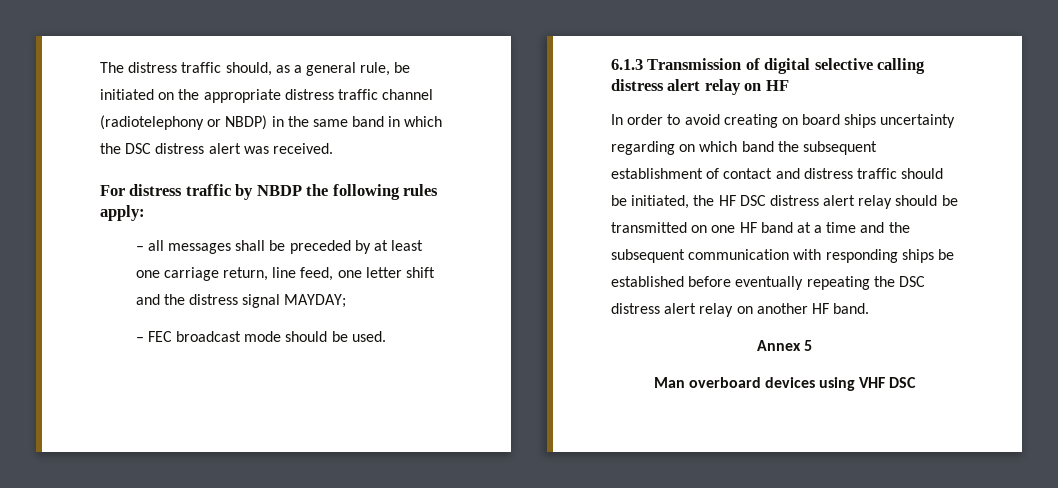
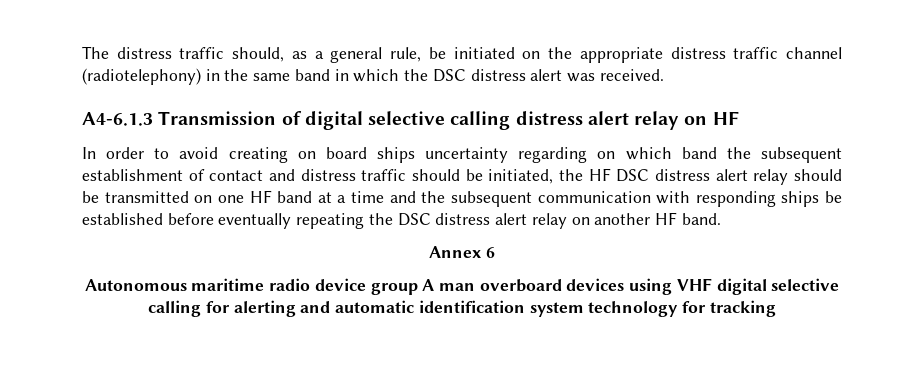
- The distress traffic should, as a general rule, be initiated on the appropriate distress traffic channel (radiotelephony or NBDP) in the same band in which the DSC distress alert was received.
+ The distress traffic should, as a general rule, be initiated on the appropriate distress traffic channel (radiotelephony) in the same band in which the DSC distress alert was received.
- For distress traffic by NBDP the following rules apply:
- – all messages shall be preceded by at least one carriage return, line feed, one letter shift and the distress signal MAYDAY;
- – FEC broadcast mode should be used.
- 6.1.3 Transmission of digital selective calling distress alert relay on HF
+ A4-6.1.3 Transmission of digital selective calling distress alert relay on HF
- Annex 5
- Man overboard devices using VHF DSC
+ Annex 6
+ Autonomous maritime radio device group A man overboard devices using VHF digital selective calling for alerting and automatic identification system technology for tracking

